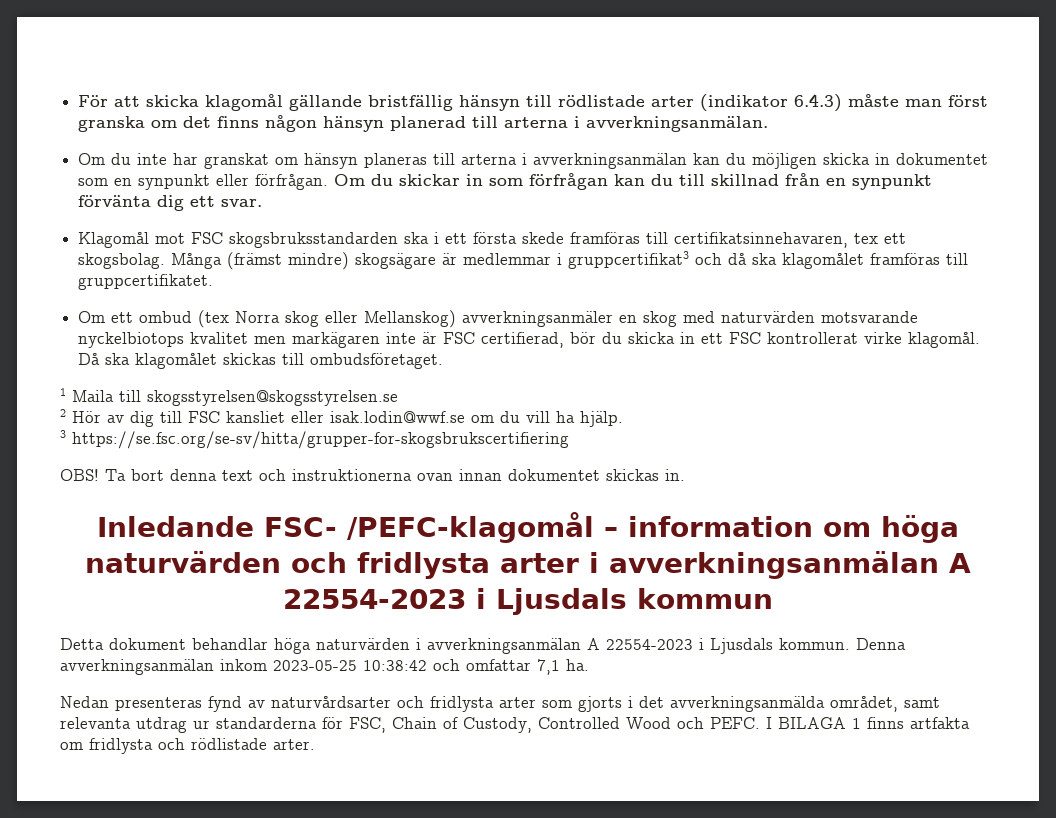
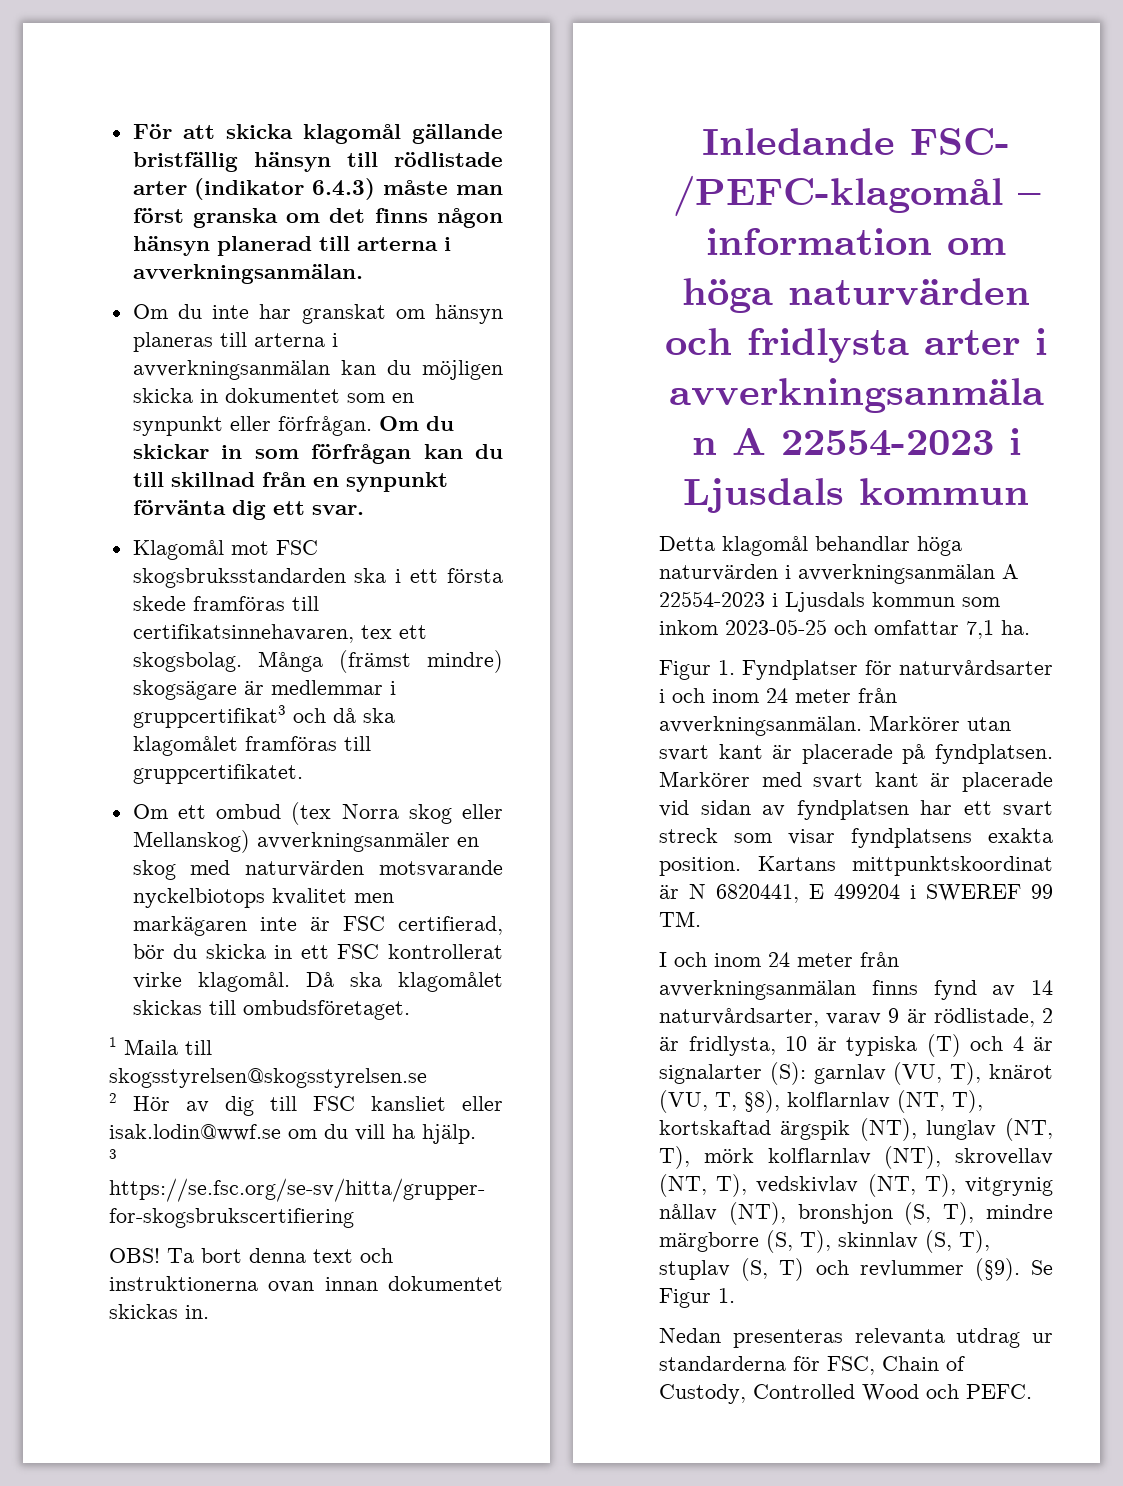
- Detta dokument behandlar höga naturvärden i avverkningsanmälan A 22554-2023 i Ljusdals kommun. Denna avverkningsanmälan inkom 2023-05-25 10:38:42 och omfattar 7,1 ha.
+ Detta klagomål behandlar höga naturvärden i avverkningsanmälan A 22554-2023 i Ljusdals kommun som inkom 2023-05-25 och omfattar 7,1 ha.
- Nedan presenteras fynd av naturvårdsarter och fridlysta arter som gjorts i det avverkningsanmälda området, samt relevanta utdrag ur standarderna för FSC, Chain of Custody, Controlled Wood och PEFC. I BILAGA 1 finns artfakta om fridlysta och rödlistade arter.
+ Figur 1. Fyndplatser för naturvårdsarter i och inom 24 meter från avverkningsanmälan. Markörer utan svart kant är placerade på fyndplatsen. Markörer med svart kant är placerade vid sidan av fyndplatsen har ett svart streck som visar fyndplatsens exakta position. Kartans mittpunktskoordinat är N 6820441, E 499204 i SWEREF 99 TM.
+ I och inom 24 meter från avverkningsanmälan finns fynd av 14 naturvårdsarter, varav 9 är rödlistade, 2 är fridlysta, 10 är typiska (T) och 4 är signalarter (S): garnlav (VU, T), knärot (VU, T, §8), kolflarnlav (NT, T), kortskaftad ärgspik (NT), lunglav (NT, T), mörk kolflarnlav (NT), skrovellav (NT, T), vedskivlav (NT, T), vitgrynig nållav (NT), bronshjon (S, T), mindre märgborre (S, T), skinnlav (S, T), stuplav (S, T) och revlummer (§9). Se Figur 1.
+ Nedan presenteras relevanta utdrag ur standarderna för FSC, Chain of Custody, Controlled Wood och PEFC.

